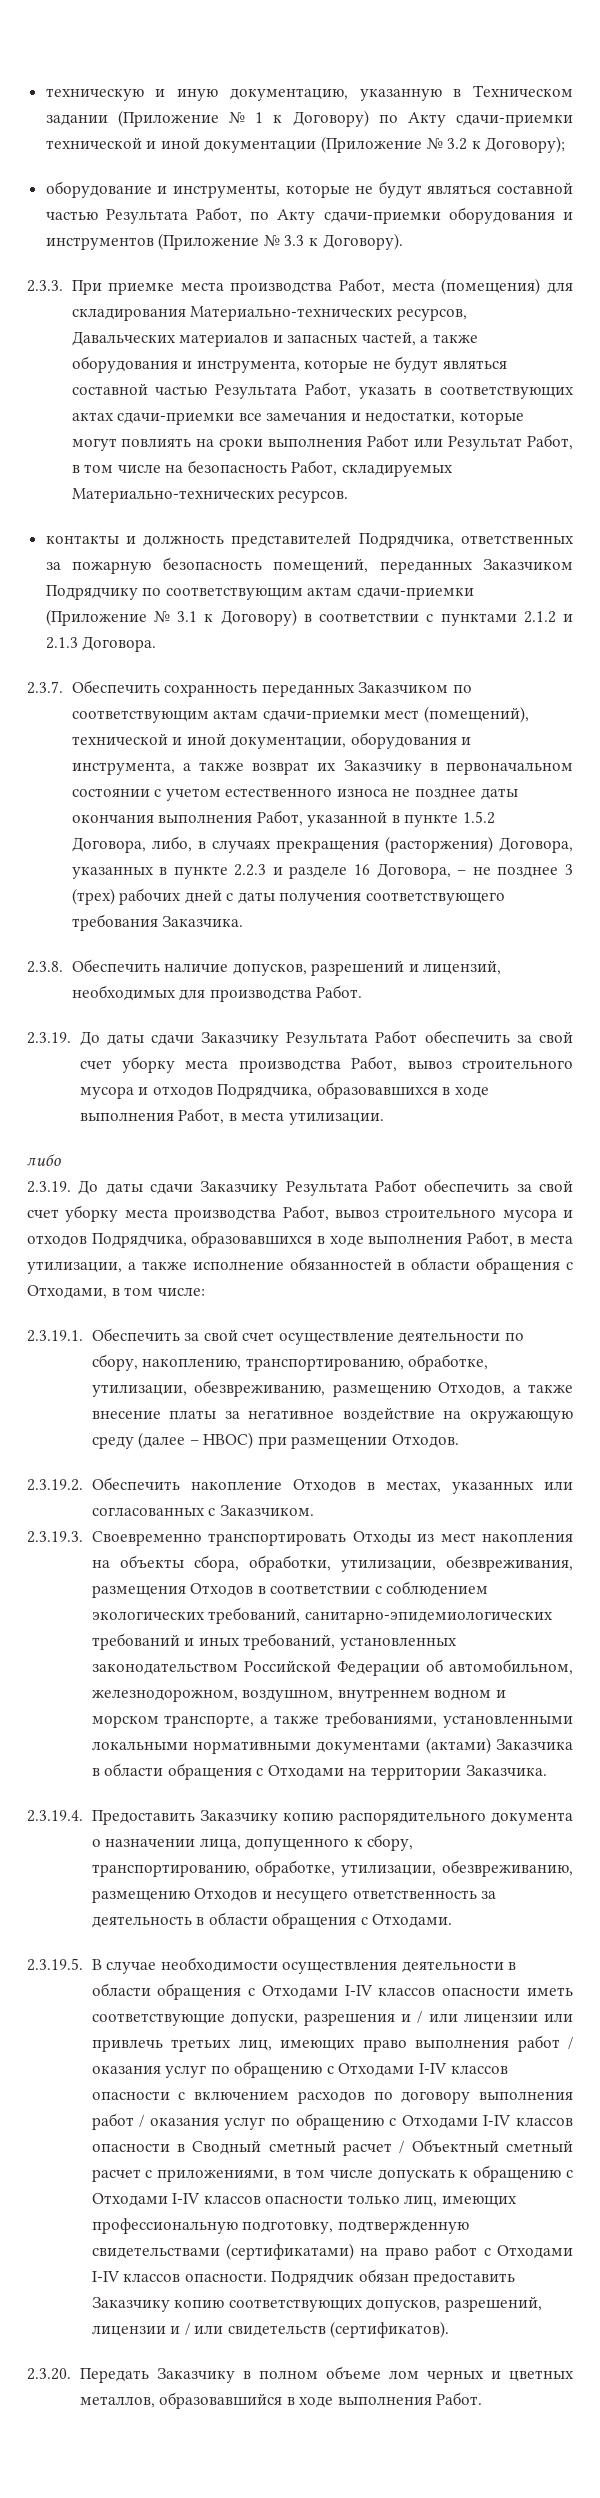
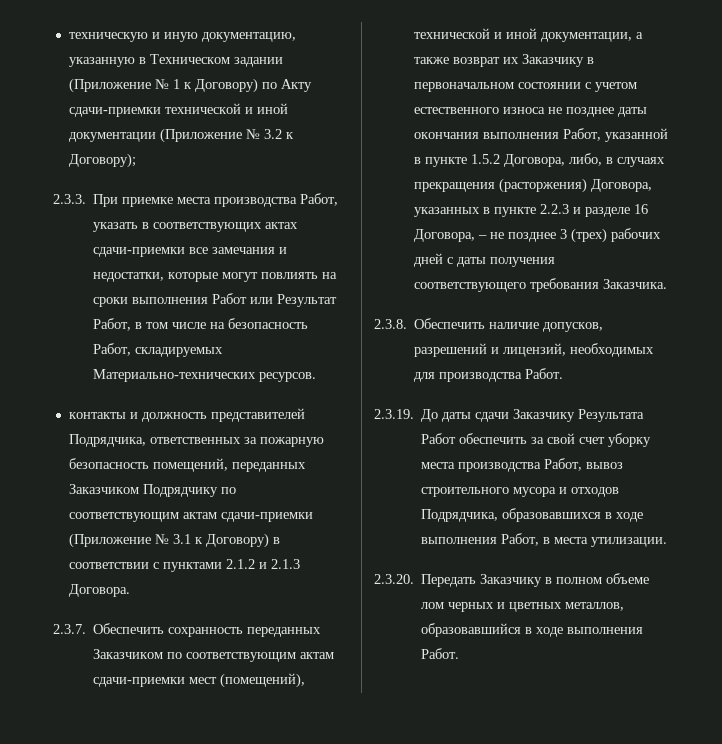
- оборудование и инструменты, которые не будут являться составной частью Результата Работ, по Акту сдачи-приемки оборудования и инструментов (Приложение № 3.3 к Договору).
- 2.3.3. При приемке места производства Работ, места (помещения) для складирования Материально-технических ресурсов, Давальческих материалов и запасных частей, а также оборудования и инструмента, которые не будут являться составной частью Результата Работ, указать в соответствующих актах сдачи-приемки все замечания и недостатки, которые могут повлиять на сроки выполнения Работ или Результат Работ, в том числе на безопасность Работ, складируемых Материально-технических ресурсов.
+ 2.3.3. При приемке места производства Работ, указать в соответствующих актах сдачи-приемки все замечания и недостатки, которые могут повлиять на сроки выполнения Работ или Результат Работ, в том числе на безопасность Работ, складируемых Материально-технических ресурсов.
- 2.3.7. Обеспечить сохранность переданных Заказчиком по соответствующим актам сдачи-приемки мест (помещений), технической и иной документации, оборудования и инструмента, а также возврат их Заказчику в первоначальном состоянии с учетом естественного износа не позднее даты окончания выполнения Работ, указанной в пункте 1.5.2 Договора, либо, в случаях прекращения (расторжения) Договора, указанных в пункте 2.2.3 и разделе 16 Договора, – не позднее 3 (трех) рабочих дней с даты получения соответствующего требования Заказчика.
+ 2.3.7. Обеспечить сохранность переданных Заказчиком по соответствующим актам сдачи-приемки мест (помещений), технической и иной документации, а также возврат их Заказчику в первоначальном состоянии с учетом естественного износа не позднее даты окончания выполнения Работ, указанной в пункте 1.5.2 Договора, либо, в случаях прекращения (расторжения) Договора, указанных в пункте 2.2.3 и разделе 16 Договора, – не позднее 3 (трех) рабочих дней с даты получения соответствующего требования Заказчика.
- либо
- 2.3.19. До даты сдачи Заказчику Результата Работ обеспечить за свой счет уборку места производства Работ, вывоз строительного мусора и отходов Подрядчика, образовавшихся в ходе выполнения Работ, в места утилизации, а также исполнение обязанностей в области обращения с Отходами, в том числе:
- 2.3.19.1. Обеспечить за свой счет осуществление деятельности по сбору, накоплению, транспортированию, обработке, утилизации, обезвреживанию, размещению Отходов, а также внесение платы за негативное воздействие на окружающую среду (далее – НВОС) при размещении Отходов.
- 2.3.19.2. Обеспечить накопление Отходов в местах, указанных или согласованных с Заказчиком.
- 2.3.19.3. Своевременно транспортировать Отходы из мест накопления на объекты сбора, обработки, утилизации, обезвреживания, размещения Отходов в соответствии с соблюдением экологических требований, санитарно-эпидемиологических требований и иных требований, установленных законодательством Российской Федерации об автомобильном, железнодорожном, воздушном, внутреннем водном и морском транспорте, а также требованиями, установленными локальными нормативными документами (актами) Заказчика в области обращения с Отходами на территории Заказчика.
- 2.3.19.4. Предоставить Заказчику копию распорядительного документа о назначении лица, допущенного к сбору, транспортированию, обработке, утилизации, обезвреживанию, размещению Отходов и несущего ответственность за деятельность в области обращения с Отходами.
- 2.3.19.5. В случае необходимости осуществления деятельности в области обращения с Отходами I-IV классов опасности иметь соответствующие допуски, разрешения и / или лицензии или привлечь третьих лиц, имеющих право выполнения работ / оказания услуг по обращению с Отходами I-IV классов опасности с включением расходов по договору выполнения работ / оказания услуг по обращению с Отходами I-IV классов опасности в Сводный сметный расчет / Объектный сметный расчет с приложениями, в том числе допускать к обращению с Отходами I-IV классов опасности только лиц, имеющих профессиональную подготовку, подтвержденную свидетельствами (сертификатами) на право работ с Отходами I-IV классов опасности. Подрядчик обязан предоставить Заказчику копию соответствующих допусков, разрешений, лицензии и / или свидетельств (сертификатов).

